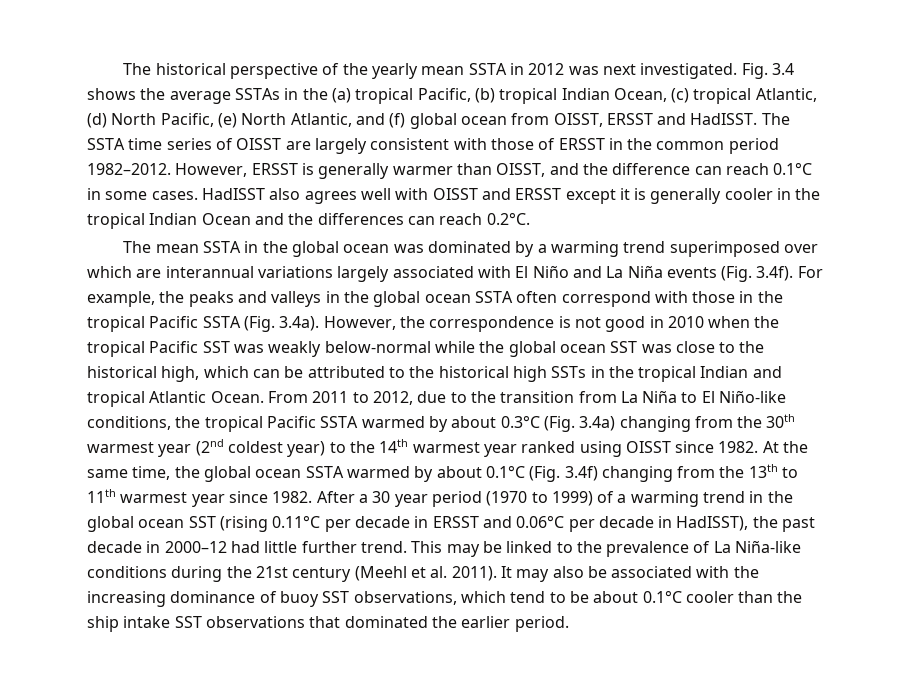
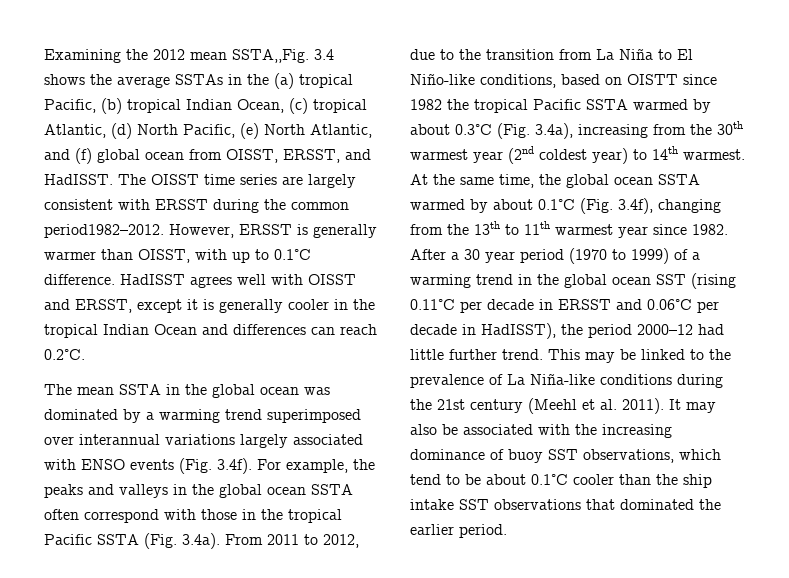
- The historical perspective of the yearly mean SSTA in 2012 was next investigated. Fig. 3.4 shows the average SSTAs in the (a) tropical Pacific, (b) tropical Indian Ocean, (c) tropical Atlantic, (d) North Pacific, (e) North Atlantic, and (f) global ocean from OISST, ERSST and HadISST.
+ Examining the 2012 mean SSTA,,Fig. 3.4 shows the average SSTAs in the (a) tropical Pacific, (b) tropical Indian Ocean, (c) tropical Atlantic, (d) North Pacific, (e) North Atlantic, and (f) global ocean from OISST, ERSST, and HadISST.
- The SSTA time series of OISST are largely consistent with those of ERSST in the common period 1982–2012.
+ The OISST time series are largely consistent with ERSST during the common period1982–2012.
- However, ERSST is generally warmer than OISST, and the difference can reach 0.1°C in some cases. HadISST also agrees well with OISST and ERSST except it is generally cooler in the tropical Indian Ocean and the differences can reach 0.2°C.
+ However, ERSST is generally warmer than OISST, with up to 0.1°C difference. HadISST agrees well with OISST and ERSST, except it is generally cooler in the tropical Indian Ocean and differences can reach 0.2°C.
- The mean SSTA in the global ocean was dominated by a warming trend superimposed over which are interannual variations largely associated with El Niño and La Niña events (Fig. 3.4f). For example, the peaks and valleys in the global ocean SSTA often correspond with those in the tropical Pacific SSTA (Fig. 3.4a). However, the correspondence is not good in 2010 when the tropical Pacific SST was weakly below-normal while the global ocean SST was close to the historical high, which can be attributed to the historical high SSTs in the tropical Indian and tropical Atlantic Ocean. From 2011 to 2012, due to the transition from La Niña to El Niño-like conditions, the tropical Pacific SSTA warmed by about 0.3°C (Fig. 3.4a) changing from the 30th warmest year (2nd coldest year) to the 14th warmest year ranked using OISST since 1982.
+ The mean SSTA in the global ocean was dominated by a warming trend superimposed over interannual variations largely associated with ENSO events (Fig. 3.4f). For example, the peaks and valleys in the global ocean SSTA often correspond with those in the tropical Pacific SSTA (Fig. 3.4a). From 2011 to 2012, due to the transition from La Niña to El Niño-like conditions, based on OISTT since 1982 the tropical Pacific SSTA warmed by about 0.3°C (Fig. 3.4a), increasing from the 30th warmest year (2nd coldest year) to 14th warmest.
- At the same time, the global ocean SSTA warmed by about 0.1°C (Fig. 3.4f) changing from the 13th to 11th warmest year since 1982.
+ At the same time, the global ocean SSTA warmed by about 0.1°C (Fig. 3.4f), changing from the 13th to 11th warmest year since 1982.
- After a 30 year period (1970 to 1999) of a warming trend in the global ocean SST (rising 0.11°C per decade in ERSST and 0.06°C per decade in HadISST), the past decade in 2000–12 had little further trend.
+ After a 30 year period (1970 to 1999) of a warming trend in the global ocean SST (rising 0.11°C per decade in ERSST and 0.06°C per decade in HadISST), the period 2000–12 had little further trend.

